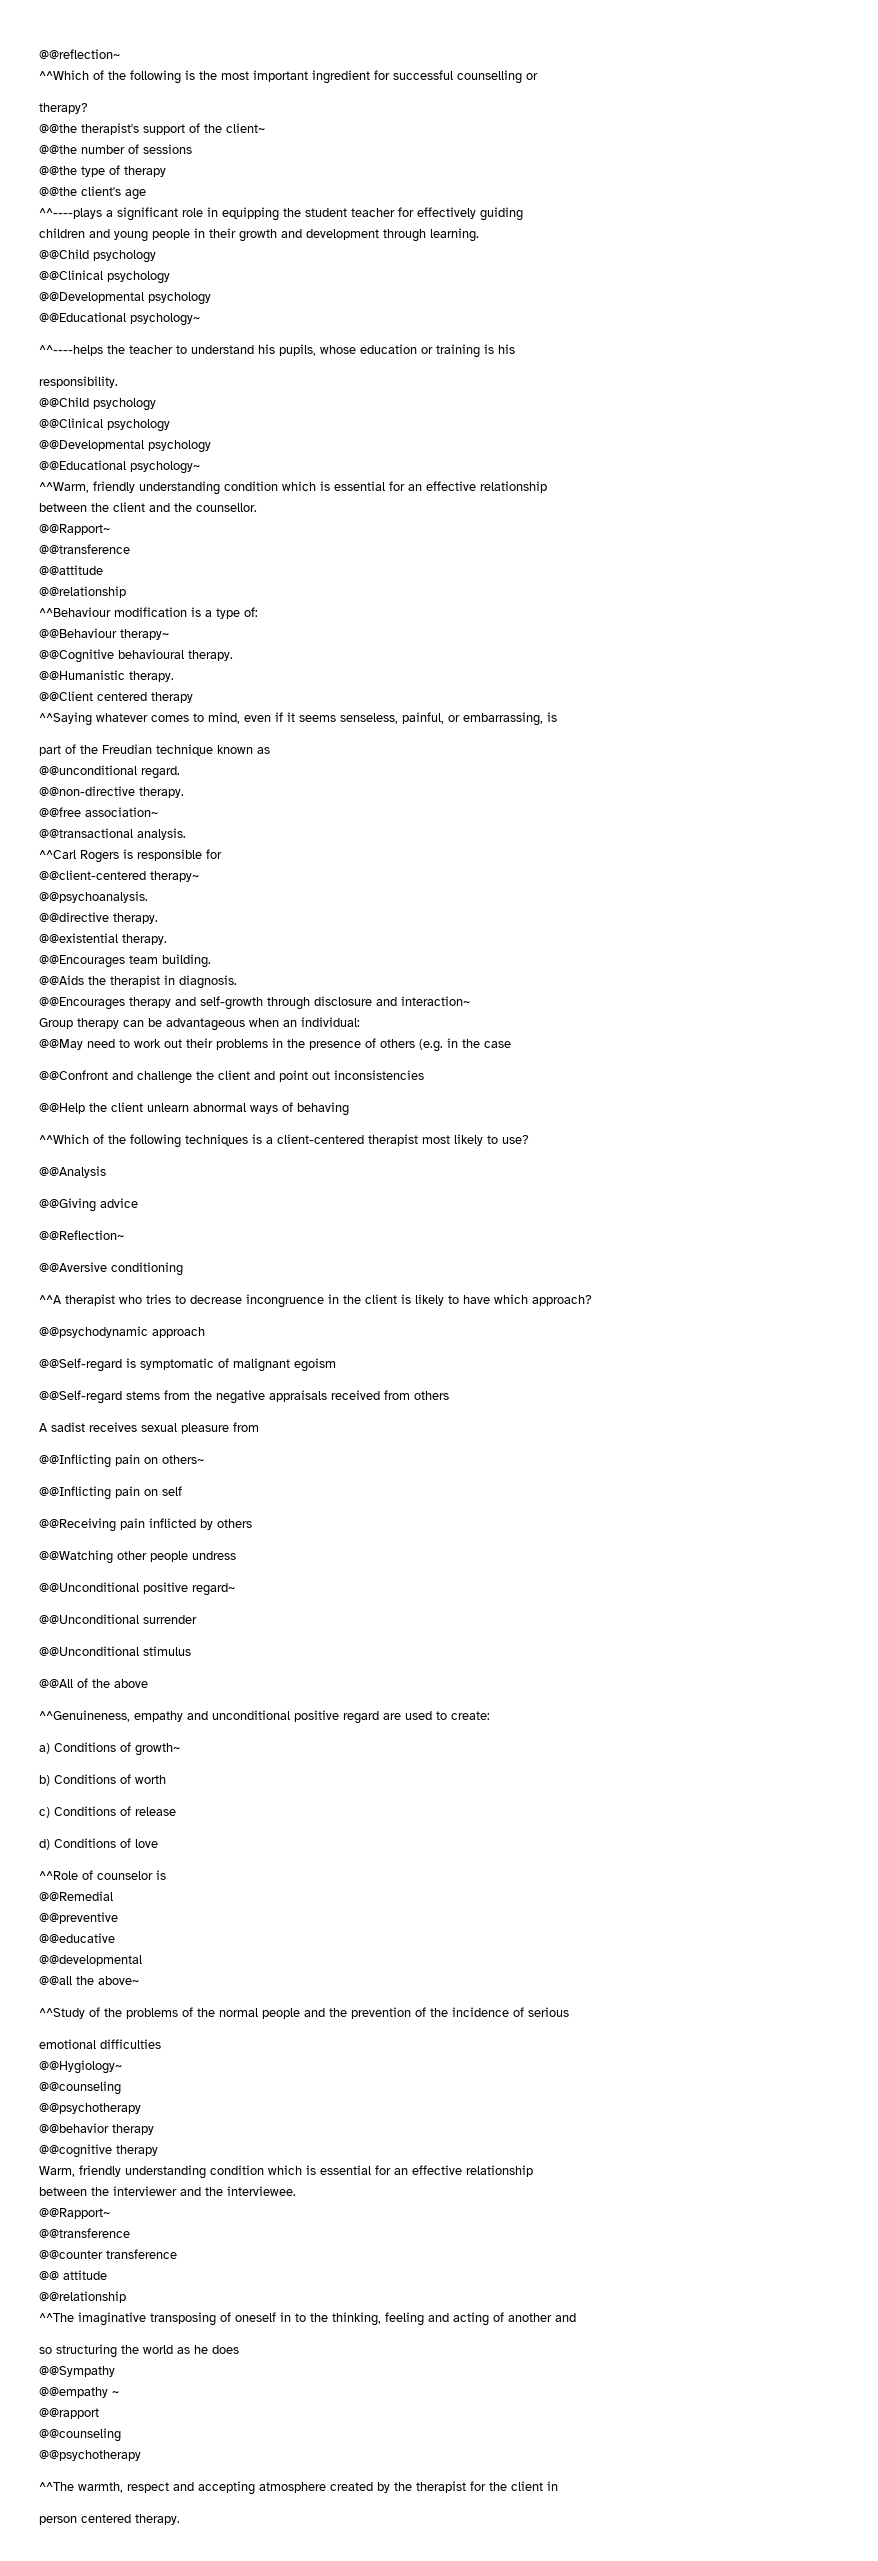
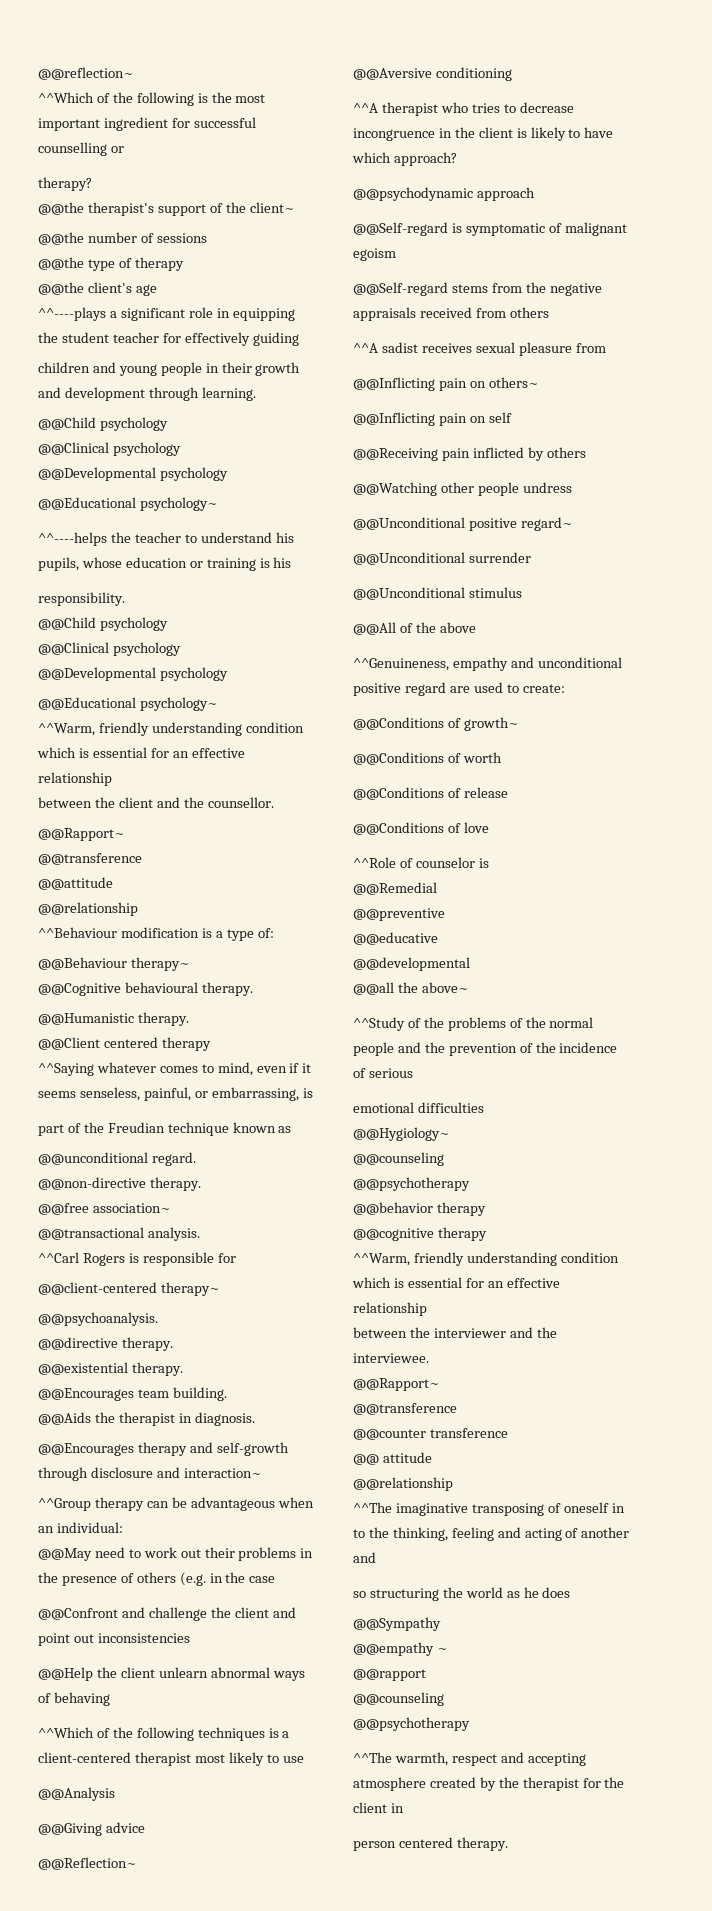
- Group therapy can be advantageous when an individual:
+ ^^Group therapy can be advantageous when an individual:
- ^^Which of the following techniques is a client-centered therapist most likely to use?
+ ^^Which of the following techniques is a client-centered therapist most likely to use
- A sadist receives sexual pleasure from
+ ^^A sadist receives sexual pleasure from
- a) Conditions of growth~
+ @@Conditions of growth~
- b) Conditions of worth
+ @@Conditions of worth
- c) Conditions of release
+ @@Conditions of release
- d) Conditions of love
+ @@Conditions of love
  @@cognitive therapy
- Warm, friendly understanding condition which is essential for an effective relationship
+ ^^Warm, friendly understanding condition which is essential for an effective relationship

